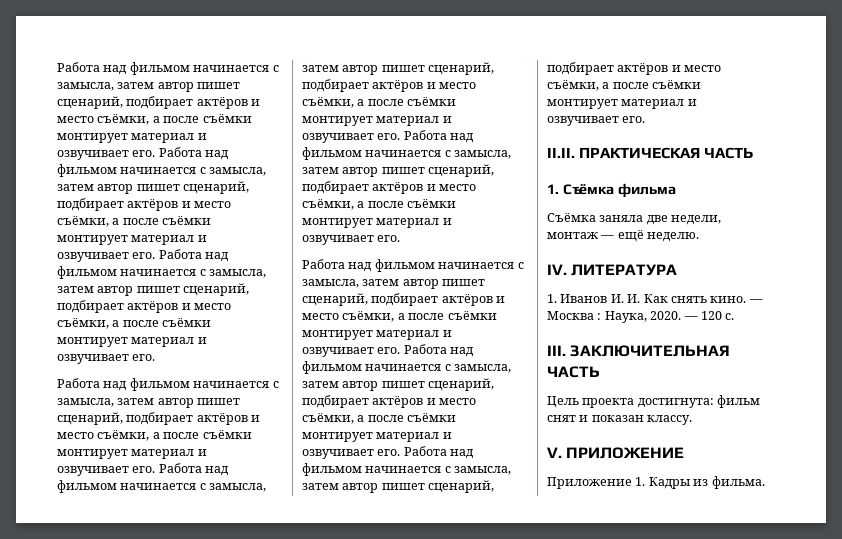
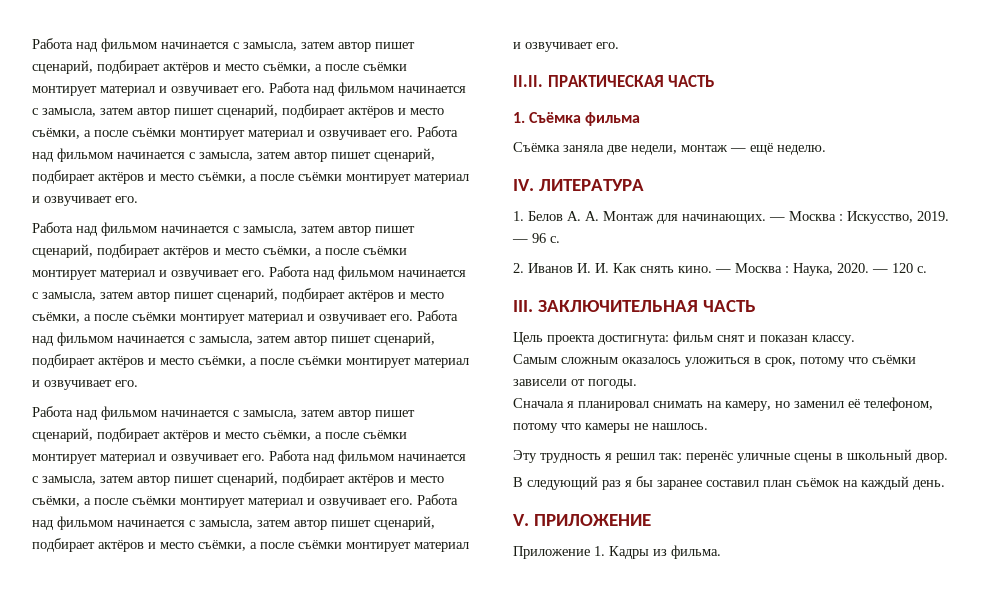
- 1. Иванов И. И. Как снять кино.
+ 1. Белов А. А. Монтаж для начинающих. — Москва : Искусство, 2019. — 96 с.
+ 2. Иванов И. И. Как снять кино.
+ Самым сложным оказалось уложиться в срок, потому что съёмки зависели от погоды.
+ Сначала я планировал снимать на камеру, но заменил её телефоном, потому что камеры не нашлось.
+ Эту трудность я решил так: перенёс уличные сцены в школьный двор.
+ В следующий раз я бы заранее составил план съёмок на каждый день.

